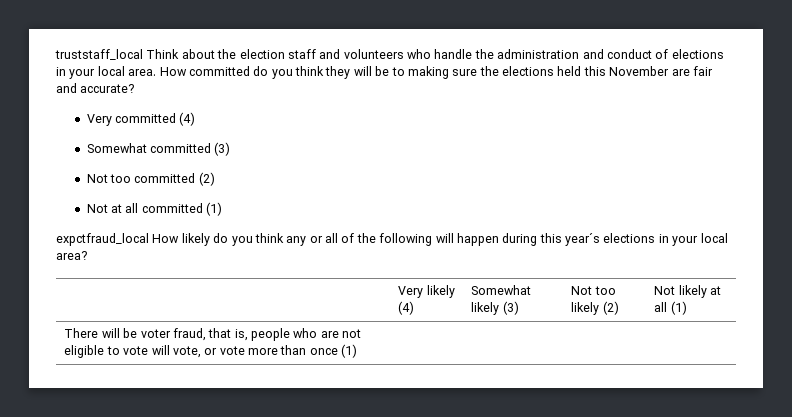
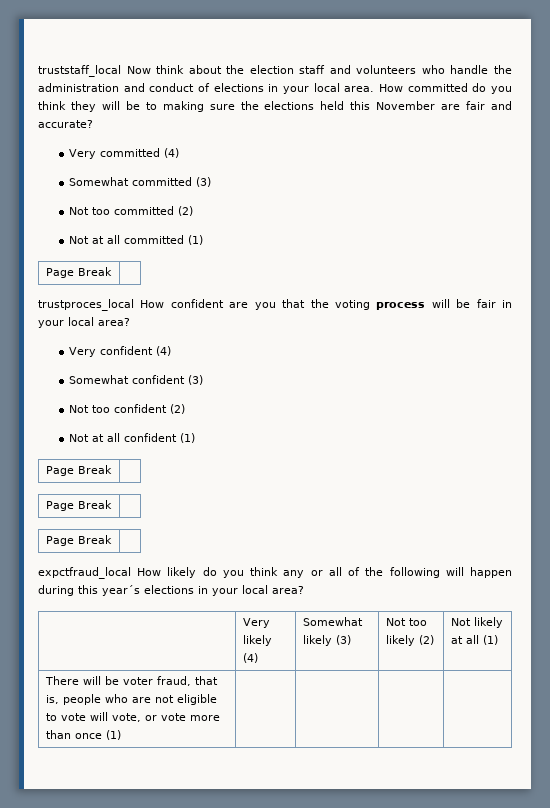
- truststaff_local Think about the election staff and volunteers who handle the administration and conduct of elections in your local area.
+ truststaff_local Now think about the election staff and volunteers who handle the administration and conduct of elections in your local area.
  Not at all committed (1)
+ Page Break |
+ trustproces_local How confident are you that the voting process will be fair in your local area?
+ Very confident (4)
+ Somewhat confident (3)
+ Not too confident (2)
+ Not at all confident (1)
+ Page Break |
+ Page Break |
+ Page Break |

